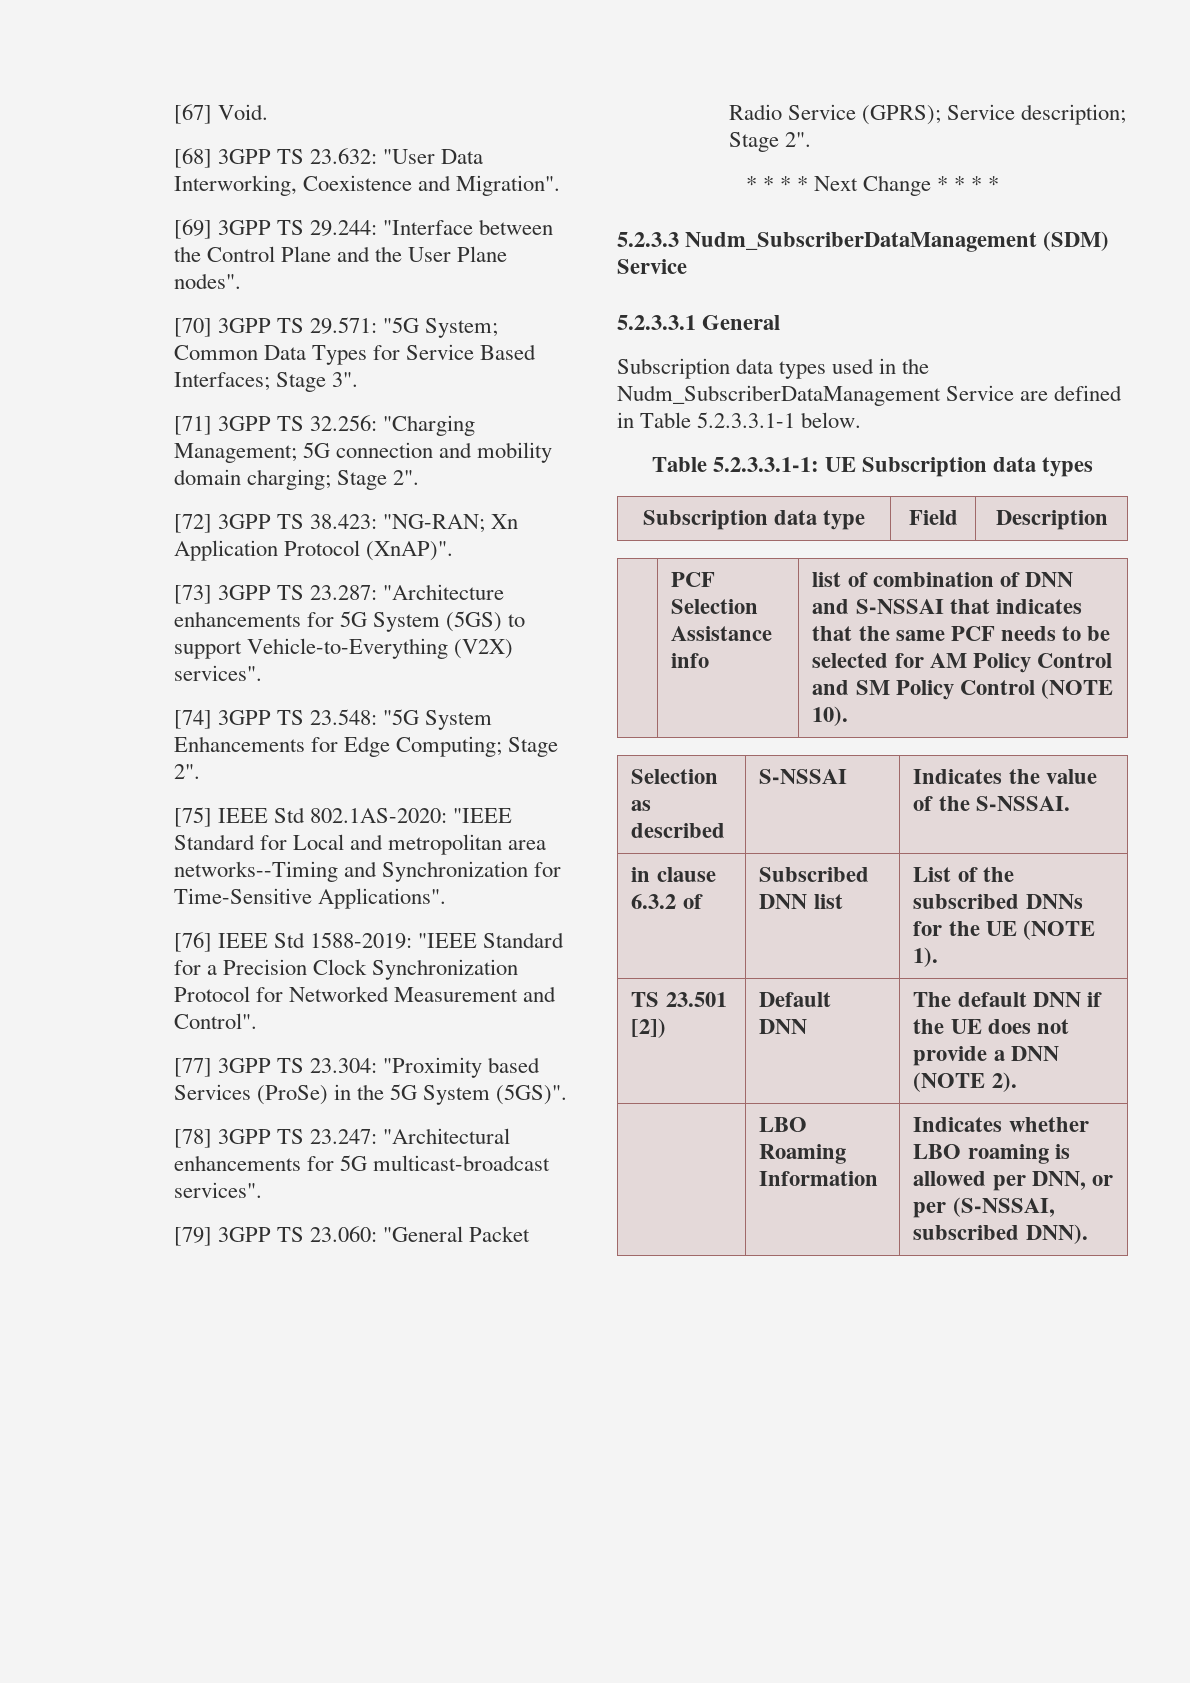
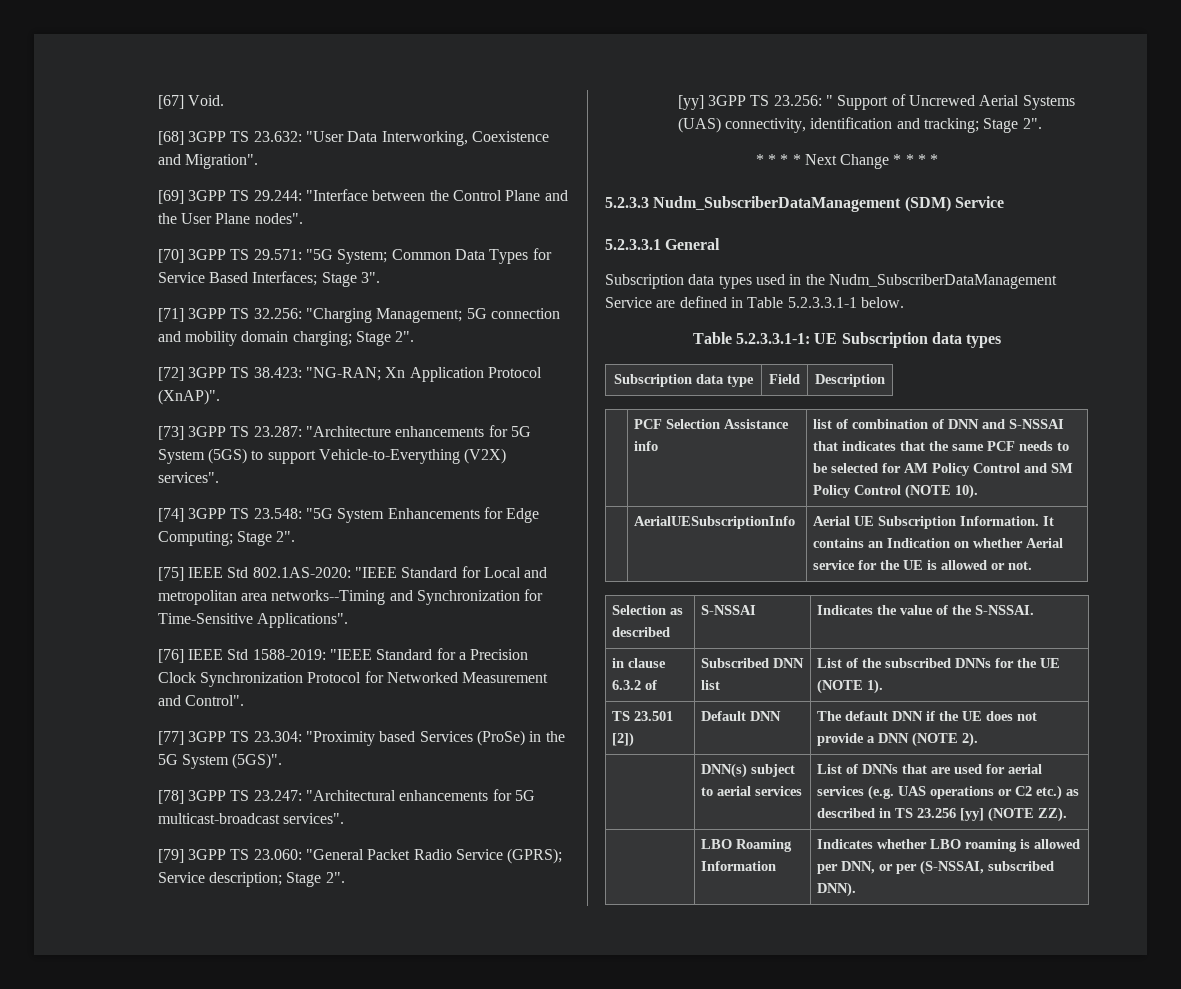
+ [yy] 3GPP TS 23.256: " Support of Uncrewed Aerial Systems (UAS) connectivity, identification and tracking; Stage 2".
+ | AerialUESubscriptionInfo | Aerial UE Subscription Information. It contains an Indication on whether Aerial service for the UE is allowed or not.
+ | DNN(s) subject to aerial services | List of DNNs that are used for aerial services (e.g. UAS operations or C2 etc.) as described in TS 23.256 [yy] (NOTE ZZ).

